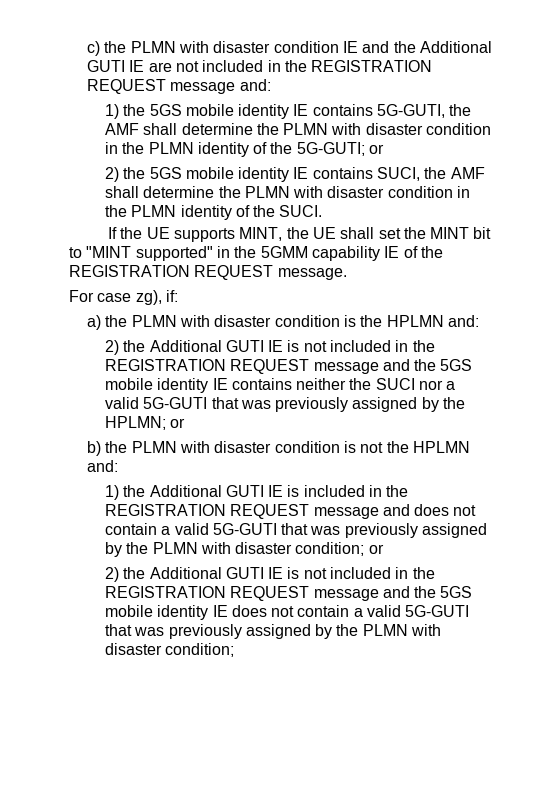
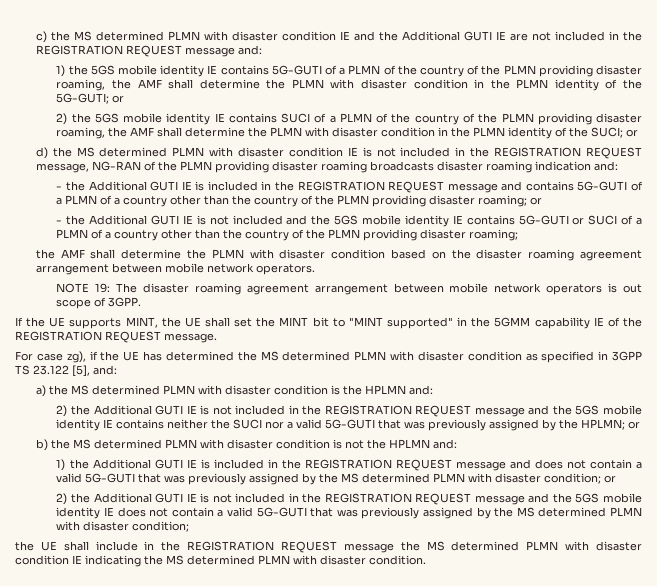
- c) the PLMN with disaster condition IE and the Additional GUTI IE are not included in the REGISTRATION REQUEST message and:
+ c) the MS determined PLMN with disaster condition IE and the Additional GUTI IE are not included in the REGISTRATION REQUEST message and:
- 1) the 5GS mobile identity IE contains 5G-GUTI, the AMF shall determine the PLMN with disaster condition in the PLMN identity of the 5G-GUTI; or
+ 1) the 5GS mobile identity IE contains 5G-GUTI of a PLMN of the country of the PLMN providing disaster roaming, the AMF shall determine the PLMN with disaster condition in the PLMN identity of the 5G-GUTI; or
- 2) the 5GS mobile identity IE contains SUCI, the AMF shall determine the PLMN with disaster condition in the PLMN identity of the SUCI.
+ 2) the 5GS mobile identity IE contains SUCI of a PLMN of the country of the PLMN providing disaster roaming, the AMF shall determine the PLMN with disaster condition in the PLMN identity of the SUCI; or
+ d) the MS determined PLMN with disaster condition IE is not included in the REGISTRATION REQUEST message, NG-RAN of the PLMN providing disaster roaming broadcasts disaster roaming indication and:
+ - the Additional GUTI IE is included in the REGISTRATION REQUEST message and contains 5G-GUTI of a PLMN of a country other than the country of the PLMN providing disaster roaming; or
+ - the Additional GUTI IE is not included and the 5GS mobile identity IE contains 5G-GUTI or SUCI of a PLMN of a country other than the country of the PLMN providing disaster roaming;
+ the AMF shall determine the PLMN with disaster condition based on the disaster roaming agreement arrangement between mobile network operators.
+ NOTE 19: The disaster roaming agreement arrangement between mobile network operators is out scope of 3GPP.
- For case zg), if:
+ For case zg), if the UE has determined the MS determined PLMN with disaster condition as specified in 3GPP TS 23.122 [5], and:
- a) the PLMN with disaster condition is the HPLMN and:
+ a) the MS determined PLMN with disaster condition is the HPLMN and:
- b) the PLMN with disaster condition is not the HPLMN and:
+ b) the MS determined PLMN with disaster condition is not the HPLMN and:
- 1) the Additional GUTI IE is included in the REGISTRATION REQUEST message and does not contain a valid 5G-GUTI that was previously assigned by the PLMN with disaster condition; or
+ 1) the Additional GUTI IE is included in the REGISTRATION REQUEST message and does not contain a valid 5G-GUTI that was previously assigned by the MS determined PLMN with disaster condition; or
- 2) the Additional GUTI IE is not included in the REGISTRATION REQUEST message and the 5GS mobile identity IE does not contain a valid 5G-GUTI that was previously assigned by the PLMN with disaster condition;
+ 2) the Additional GUTI IE is not included in the REGISTRATION REQUEST message and the 5GS mobile identity IE does not contain a valid 5G-GUTI that was previously assigned by the MS determined PLMN with disaster condition;
+ the UE shall include in the REGISTRATION REQUEST message the MS determined PLMN with disaster condition IE indicating the MS determined PLMN with disaster condition.

